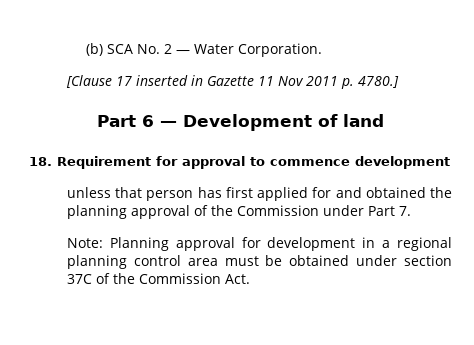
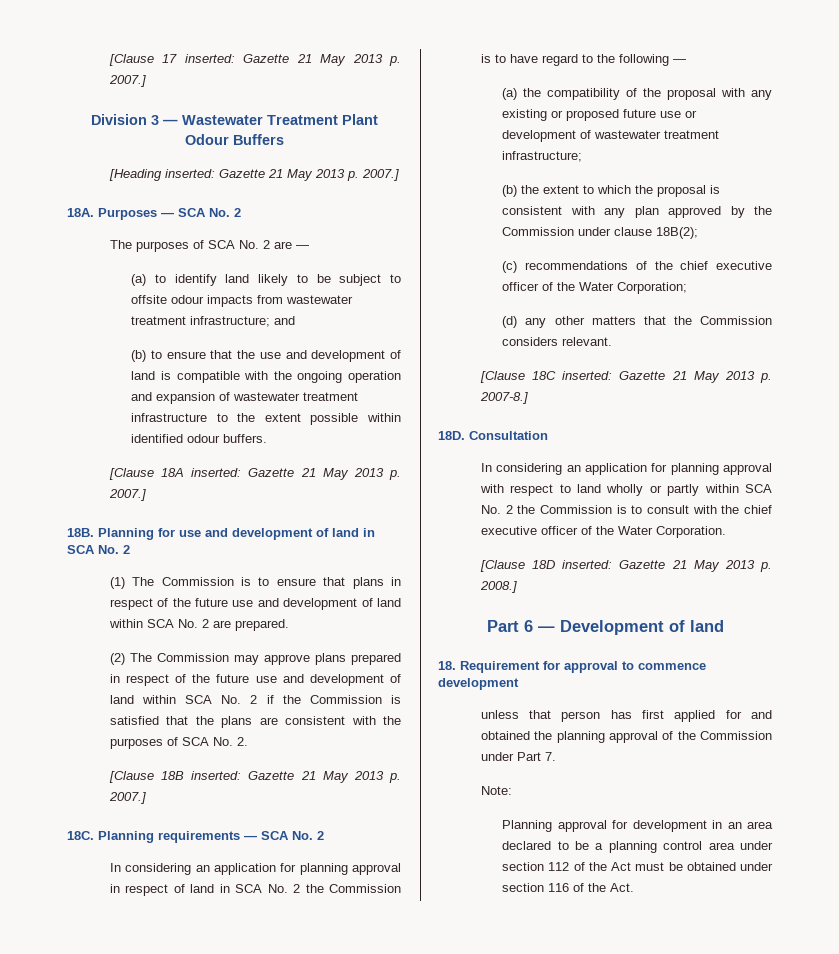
- (b) SCA No. 2 — Water Corporation.
- [Clause 17 inserted in Gazette 11 Nov 2011 p. 4780.]
+ [Clause 17 inserted: Gazette 21 May 2013 p. 2007.]
+ Division 3 — Wastewater Treatment Plant Odour Buffers
+ [Heading inserted: Gazette 21 May 2013 p. 2007.]
+ 18A. Purposes — SCA No. 2
+ The purposes of SCA No. 2 are —
+ (a) to identify land likely to be subject to offsite odour impacts from wastewater treatment infrastructure; and
+ (b) to ensure that the use and development of land is compatible with the ongoing operation and expansion of wastewater treatment infrastructure to the extent possible within identified odour buffers.
+ [Clause 18A inserted: Gazette 21 May 2013 p. 2007.]
+ 18B. Planning for use and development of land in SCA No. 2
+ (1) The Commission is to ensure that plans in respect of the future use and development of land within SCA No. 2 are prepared.
+ (2) The Commission may approve plans prepared in respect of the future use and development of land within SCA No. 2 if the Commission is satisfied that the plans are consistent with the purposes of SCA No. 2.
+ [Clause 18B inserted: Gazette 21 May 2013 p. 2007.]
+ 18C. Planning requirements — SCA No. 2
+ In considering an application for planning approval in respect of land in SCA No. 2 the Commission is to have regard to the following —
+ (a) the compatibility of the proposal with any existing or proposed future use or development of wastewater treatment infrastructure;
+ (b) the extent to which the proposal is consistent with any plan approved by the Commission under clause 18B(2);
+ (c) recommendations of the chief executive officer of the Water Corporation;
+ (d) any other matters that the Commission considers relevant.
+ [Clause 18C inserted: Gazette 21 May 2013 p. 2007-8.]
+ 18D. Consultation
+ In considering an application for planning approval with respect to land wholly or partly within SCA No. 2 the Commission is to consult with the chief executive officer of the Water Corporation.
+ [Clause 18D inserted: Gazette 21 May 2013 p. 2008.]
- Note: Planning approval for development in a regional planning control area must be obtained under section 37C of the Commission Act.
+ Note:
+ Planning approval for development in an area declared to be a planning control area under section 112 of the Act must be obtained under section 116 of the Act.

